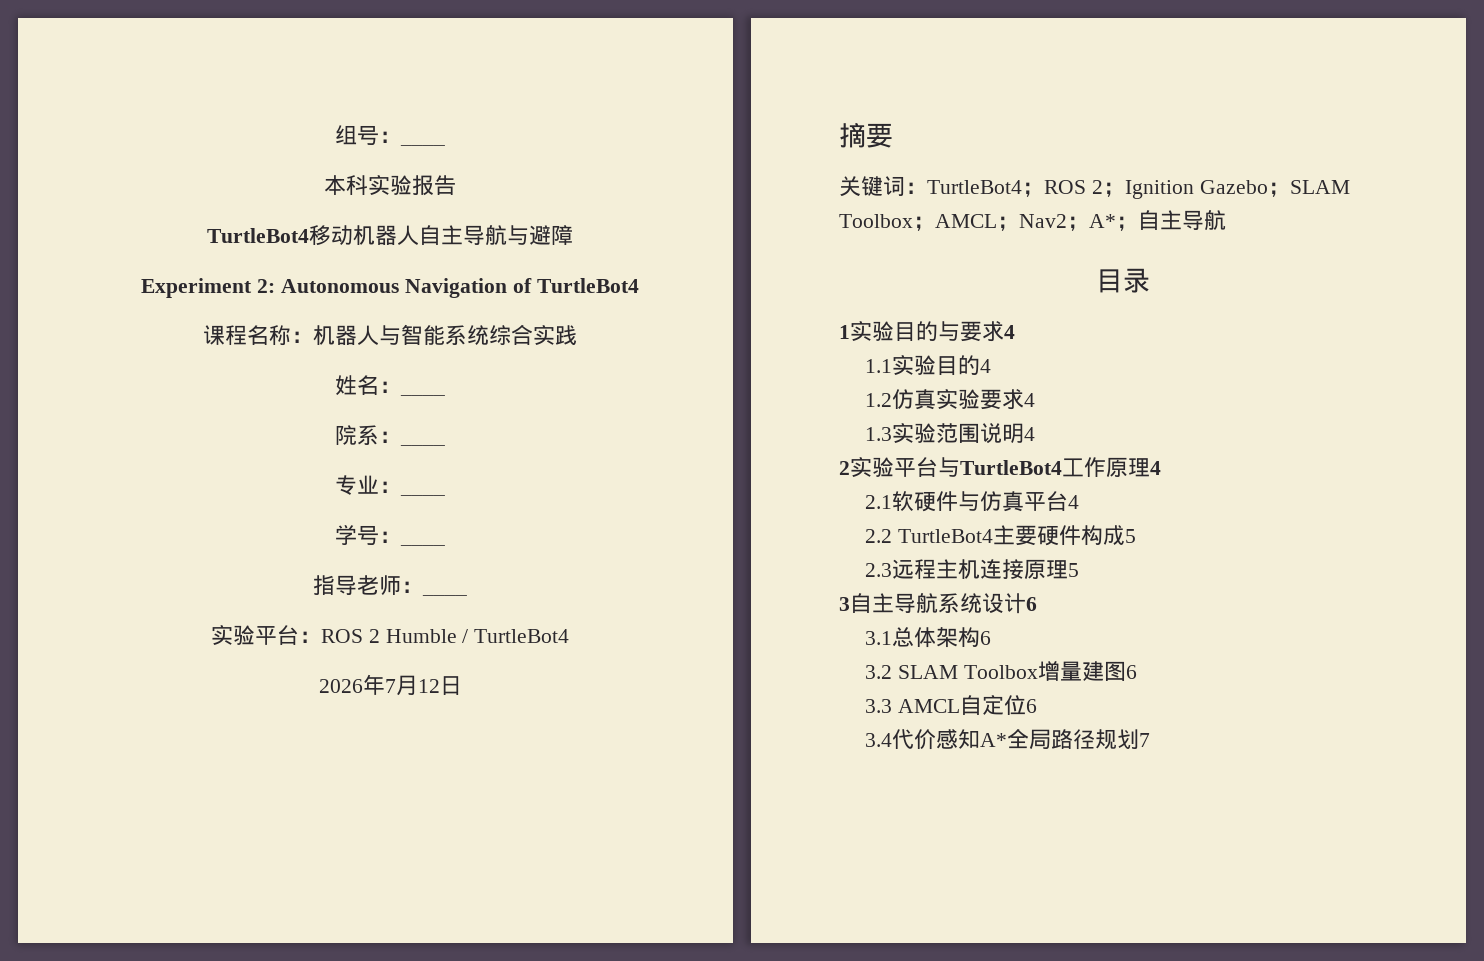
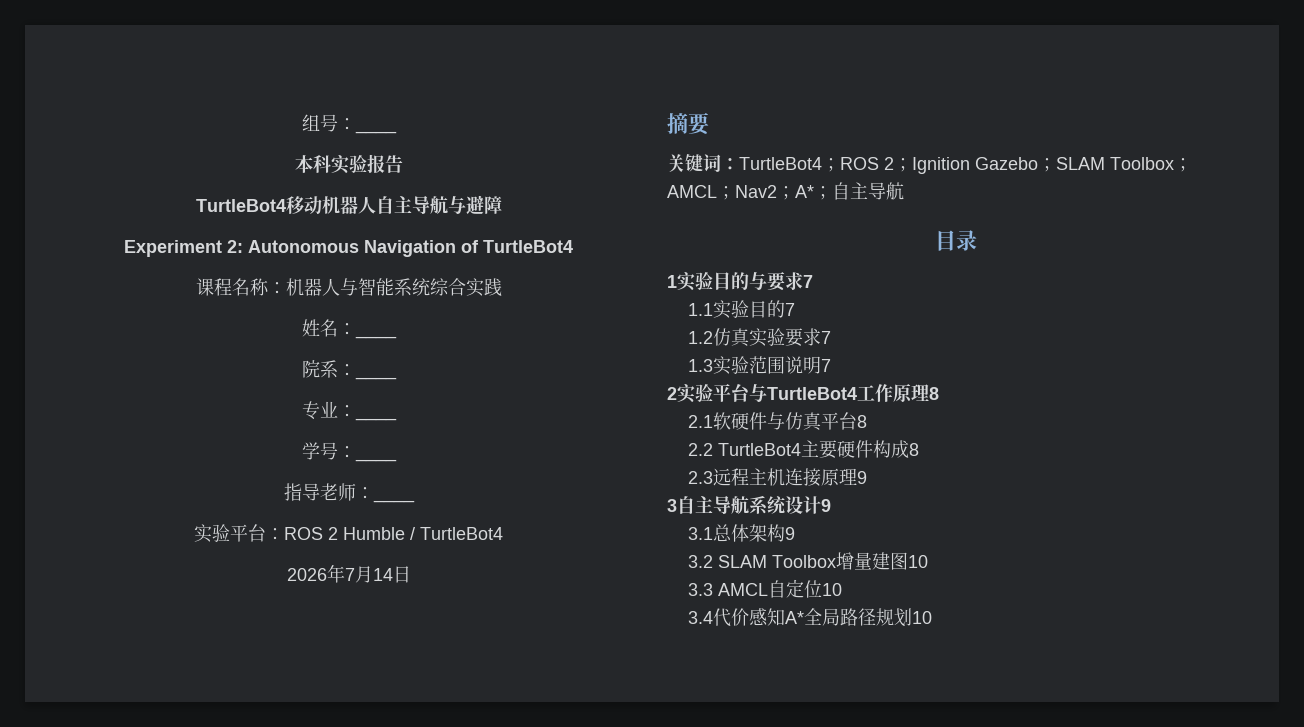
- 2026年7月12日
+ 2026年7月14日
- 1实验目的与要求4
+ 1实验目的与要求7
- 1.1实验目的4
+ 1.1实验目的7
- 1.2仿真实验要求4
+ 1.2仿真实验要求7
- 1.3实验范围说明4
+ 1.3实验范围说明7
- 2实验平台与TurtleBot4工作原理4
+ 2实验平台与TurtleBot4工作原理8
- 2.1软硬件与仿真平台4
+ 2.1软硬件与仿真平台8
- 2.2 TurtleBot4主要硬件构成5
+ 2.2 TurtleBot4主要硬件构成8
- 2.3远程主机连接原理5
+ 2.3远程主机连接原理9
- 3自主导航系统设计6
+ 3自主导航系统设计9
- 3.1总体架构6
+ 3.1总体架构9
- 3.2 SLAM Toolbox增量建图6
+ 3.2 SLAM Toolbox增量建图10
- 3.3 AMCL自定位6
+ 3.3 AMCL自定位10
- 3.4代价感知A*全局路径规划7
+ 3.4代价感知A*全局路径规划10

